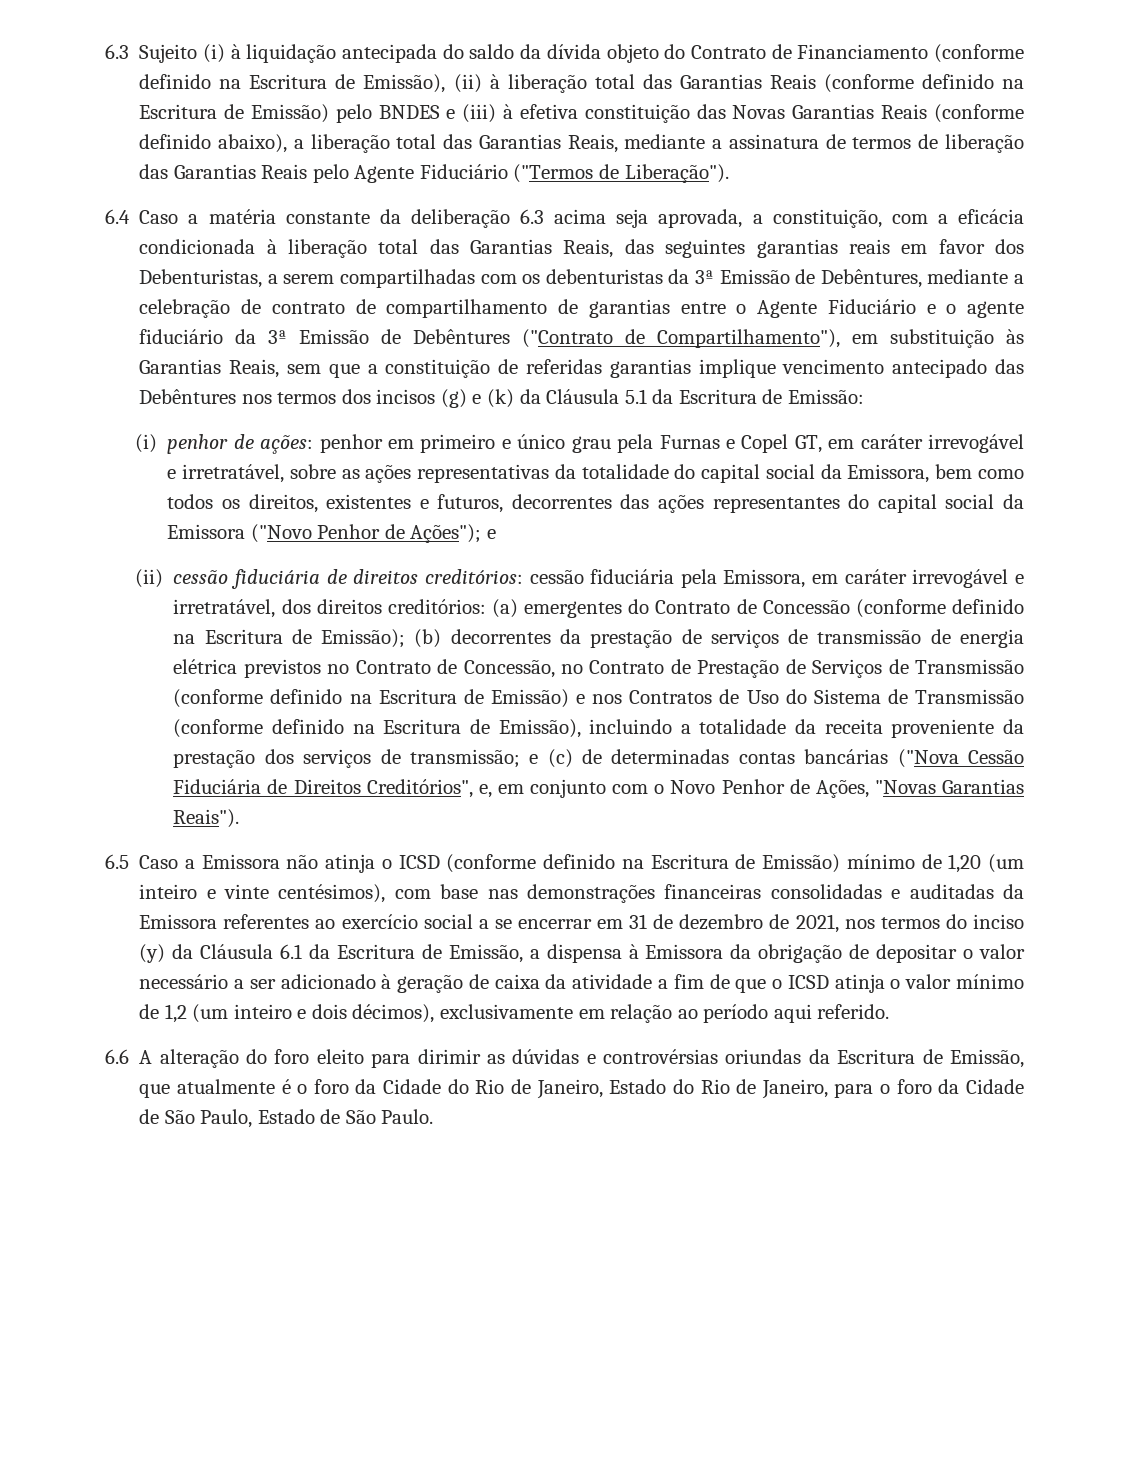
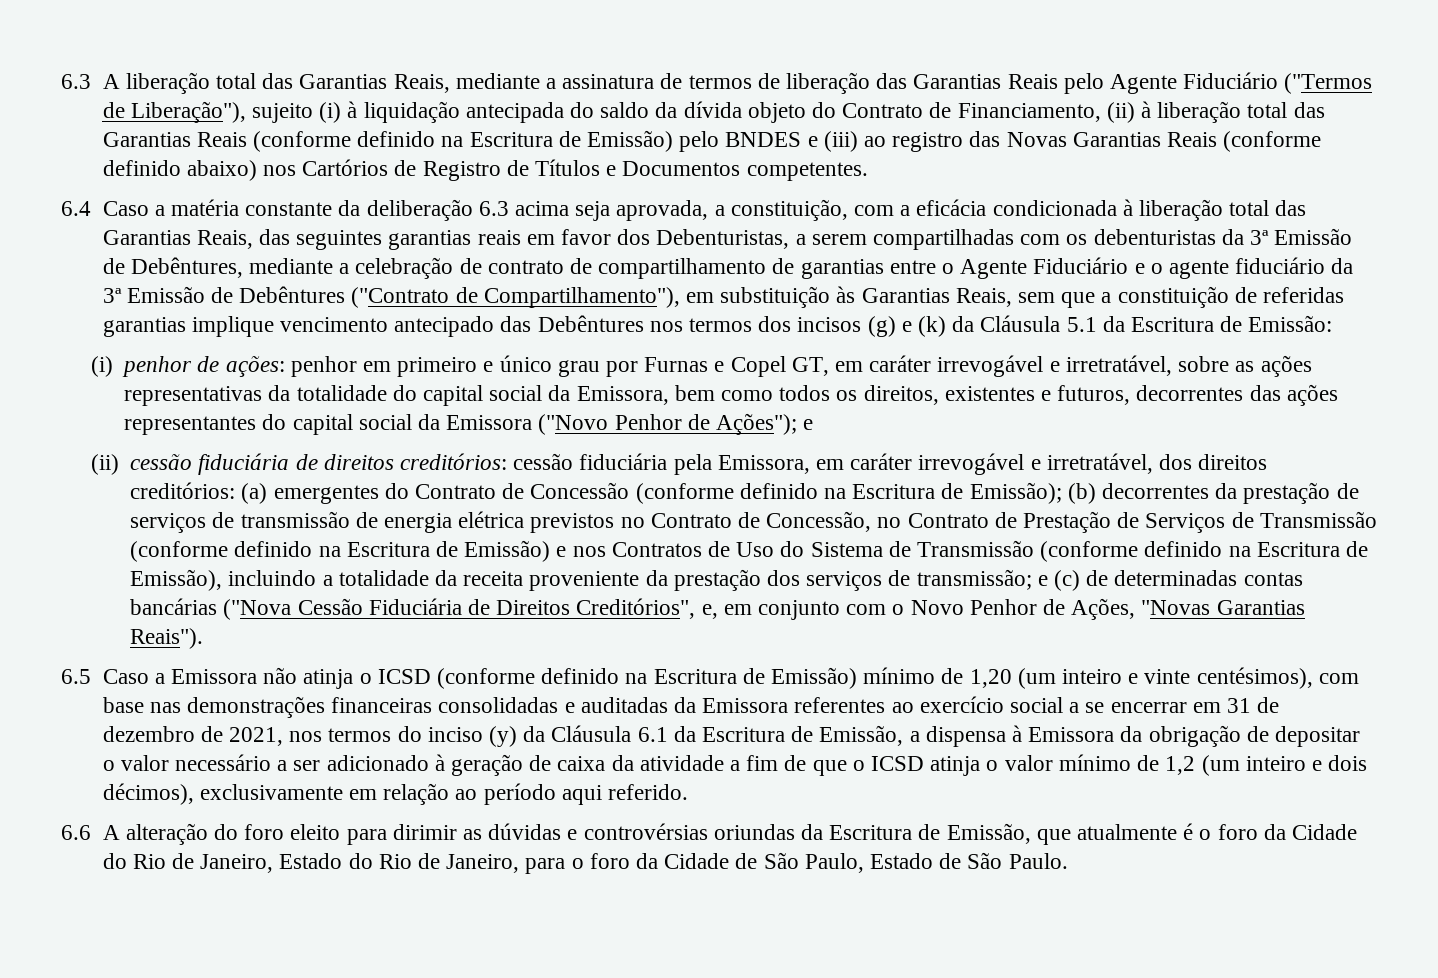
- 6.3 Sujeito (i) à liquidação antecipada do saldo da dívida objeto do Contrato de Financiamento (conforme definido na Escritura de Emissão), (ii) à liberação total das Garantias Reais (conforme definido na Escritura de Emissão) pelo BNDES e (iii) à efetiva constituição das Novas Garantias Reais (conforme definido abaixo), a liberação total das Garantias Reais, mediante a assinatura de termos de liberação das Garantias Reais pelo Agente Fiduciário ("Termos de Liberação").
+ 6.3 A liberação total das Garantias Reais, mediante a assinatura de termos de liberação das Garantias Reais pelo Agente Fiduciário ("Termos de Liberação"), sujeito (i) à liquidação antecipada do saldo da dívida objeto do Contrato de Financiamento, (ii) à liberação total das Garantias Reais (conforme definido na Escritura de Emissão) pelo BNDES e (iii) ao registro das Novas Garantias Reais (conforme definido abaixo) nos Cartórios de Registro de Títulos e Documentos competentes.
- (i) penhor de ações: penhor em primeiro e único grau pela Furnas e Copel GT, em caráter irrevogável e irretratável, sobre as ações representativas da totalidade do capital social da Emissora, bem como todos os direitos, existentes e futuros, decorrentes das ações representantes do capital social da Emissora ("Novo Penhor de Ações"); e
+ (i) penhor de ações: penhor em primeiro e único grau por Furnas e Copel GT, em caráter irrevogável e irretratável, sobre as ações representativas da totalidade do capital social da Emissora, bem como todos os direitos, existentes e futuros, decorrentes das ações representantes do capital social da Emissora ("Novo Penhor de Ações"); e

